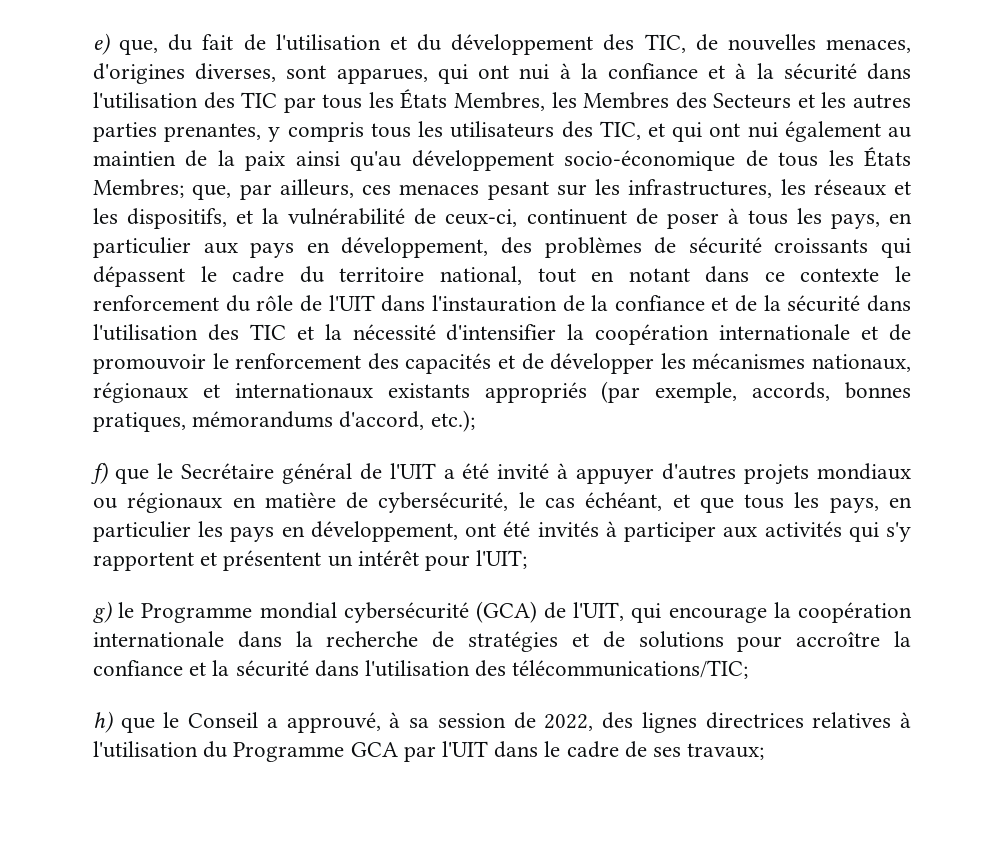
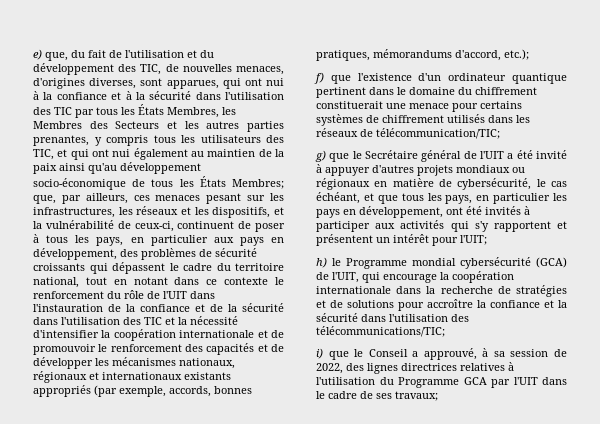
- f) que le Secrétaire général de l'UIT a été invité à appuyer d'autres projets mondiaux ou régionaux en matière de cybersécurité, le cas échéant, et que tous les pays, en particulier les pays en développement, ont été invités à participer aux activités qui s'y rapportent et présentent un intérêt pour l'UIT;
+ f) que l'existence d'un ordinateur quantique pertinent dans le domaine du chiffrement constituerait une menace pour certains systèmes de chiffrement utilisés dans les réseaux de télécommunication/TIC;
+ g) que le Secrétaire général de l'UIT a été invité à appuyer d'autres projets mondiaux ou régionaux en matière de cybersécurité, le cas échéant, et que tous les pays, en particulier les pays en développement, ont été invités à participer aux activités qui s'y rapportent et présentent un intérêt pour l'UIT;
- g) le Programme mondial cybersécurité (GCA) de l'UIT, qui encourage la coopération internationale dans la recherche de stratégies et de solutions pour accroître la confiance et la sécurité dans l'utilisation des télécommunications/TIC;
+ h) le Programme mondial cybersécurité (GCA) de l'UIT, qui encourage la coopération internationale dans la recherche de stratégies et de solutions pour accroître la confiance et la sécurité dans l'utilisation des télécommunications/TIC;
- h) que le Conseil a approuvé, à sa session de 2022, des lignes directrices relatives à l'utilisation du Programme GCA par l'UIT dans le cadre de ses travaux;
+ i) que le Conseil a approuvé, à sa session de 2022, des lignes directrices relatives à l'utilisation du Programme GCA par l'UIT dans le cadre de ses travaux;

